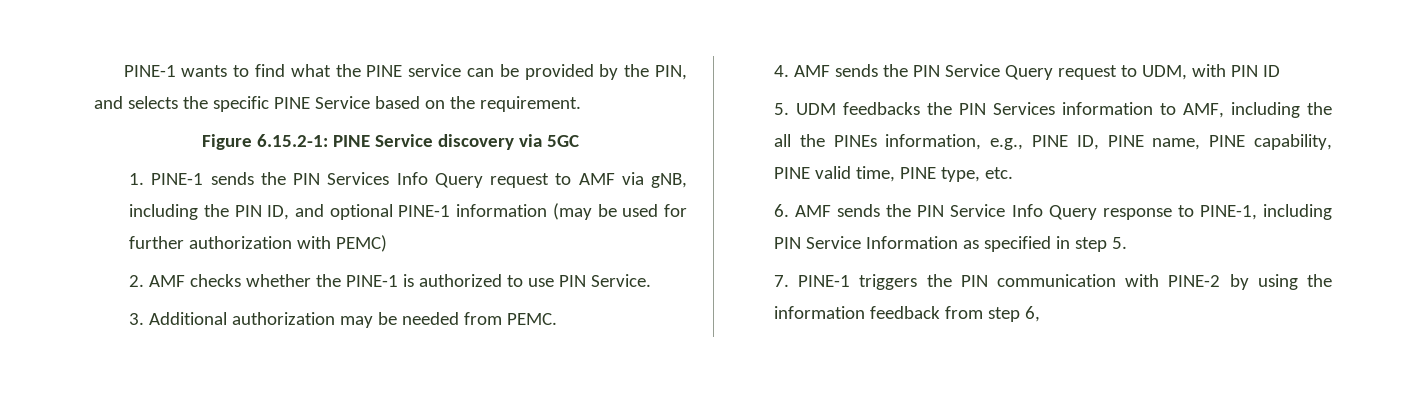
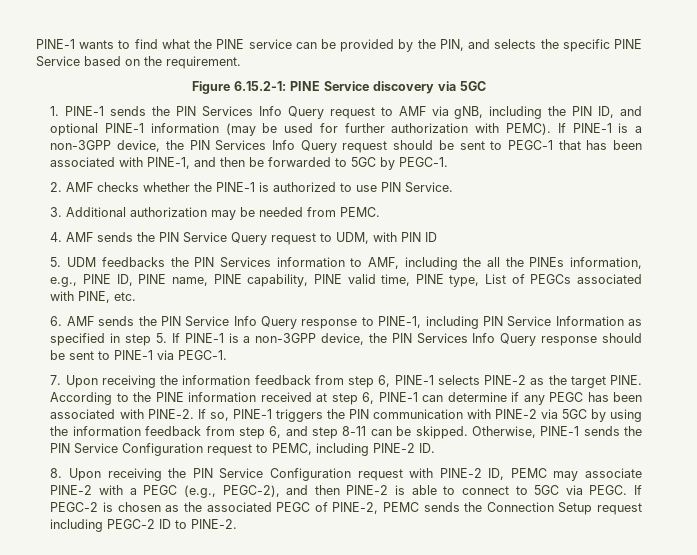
- 1. PINE-1 sends the PIN Services Info Query request to AMF via gNB, including the PIN ID, and optional PINE-1 information (may be used for further authorization with PEMC)
+ 1. PINE-1 sends the PIN Services Info Query request to AMF via gNB, including the PIN ID, and optional PINE-1 information (may be used for further authorization with PEMC). If PINE-1 is a non-3GPP device, the PIN Services Info Query request should be sent to PEGC-1 that has been associated with PINE-1, and then be forwarded to 5GC by PEGC-1.
- 5. UDM feedbacks the PIN Services information to AMF, including the all the PINEs information, e.g., PINE ID, PINE name, PINE capability, PINE valid time, PINE type, etc.
+ 5. UDM feedbacks the PIN Services information to AMF, including the all the PINEs information, e.g., PINE ID, PINE name, PINE capability, PINE valid time, PINE type, List of PEGCs associated with PINE, etc.
- 6. AMF sends the PIN Service Info Query response to PINE-1, including PIN Service Information as specified in step 5.
- 7. PINE-1 triggers the PIN communication with PINE-2 by using the information feedback from step 6,
+ 6. AMF sends the PIN Service Info Query response to PINE-1, including PIN Service Information as specified in step 5. If PINE-1 is a non-3GPP device, the PIN Services Info Query response should be sent to PINE-1 via PEGC-1.
+ 7. Upon receiving the information feedback from step 6, PINE-1 selects PINE-2 as the target PINE. According to the PINE information received at step 6, PINE-1 can determine if any PEGC has been associated with PINE-2. If so, PINE-1 triggers the PIN communication with PINE-2 via 5GC by using the information feedback from step 6, and step 8-11 can be skipped. Otherwise, PINE-1 sends the PIN Service Configuration request to PEMC, including PINE-2 ID.
+ 8. Upon receiving the PIN Service Configuration request with PINE-2 ID, PEMC may associate PINE-2 with a PEGC (e.g., PEGC-2), and then PINE-2 is able to connect to 5GC via PEGC. If PEGC-2 is chosen as the associated PEGC of PINE-2, PEMC sends the Connection Setup request including PEGC-2 ID to PINE-2.

